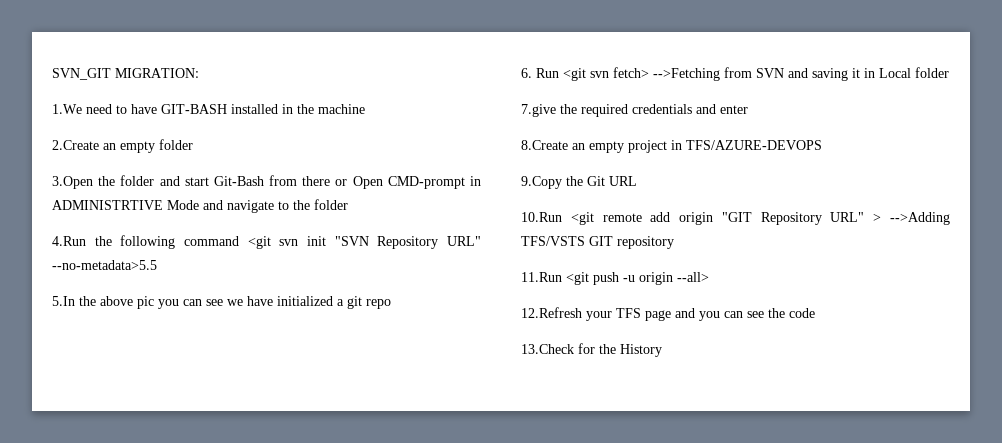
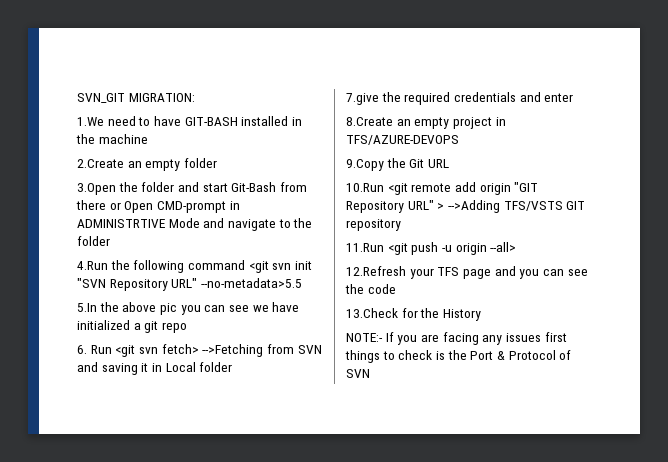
+ NOTE:- If you are facing any issues first things to check is the Port & Protocol of SVN

